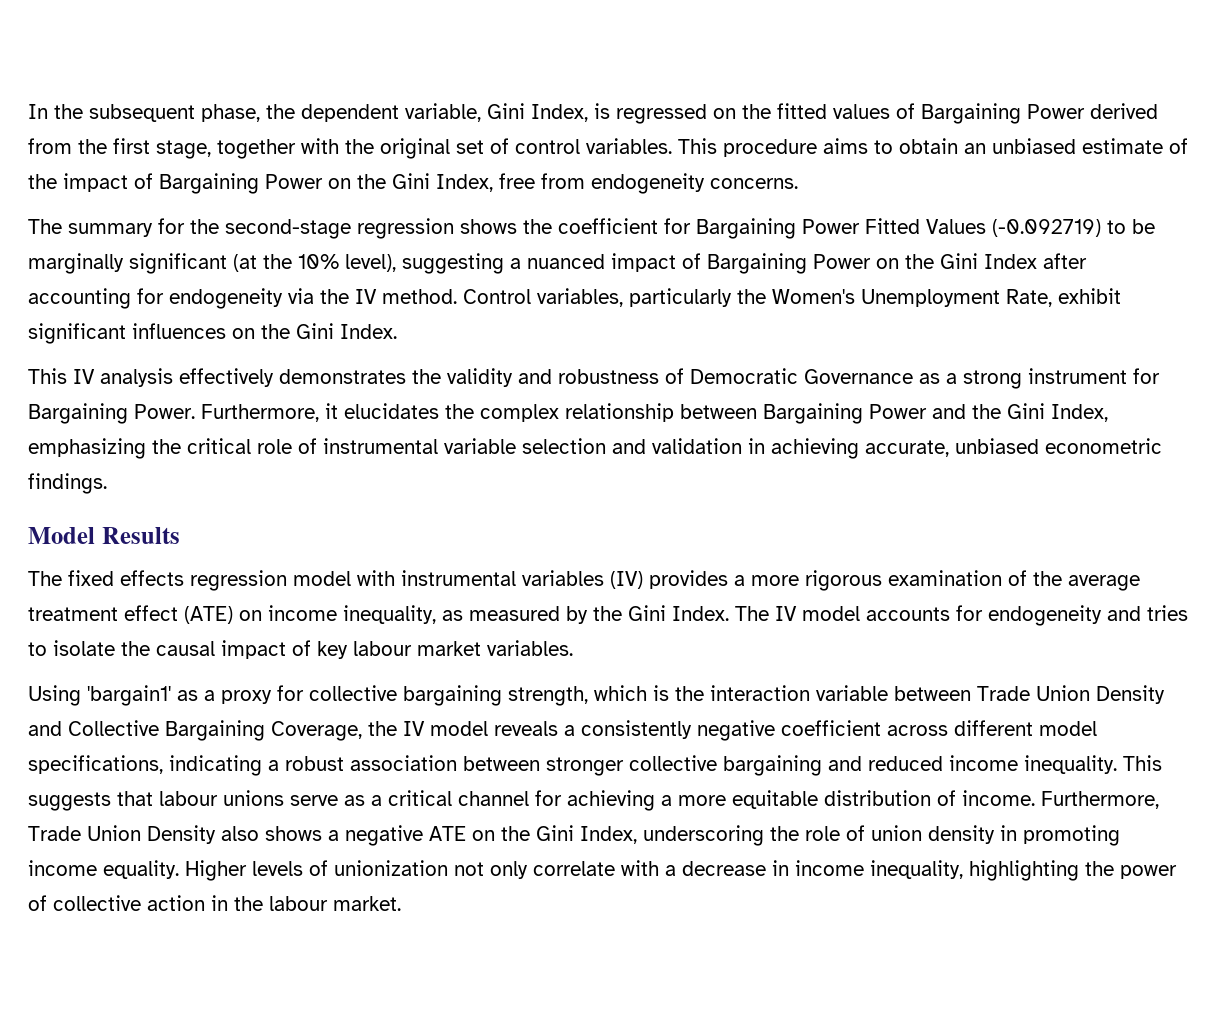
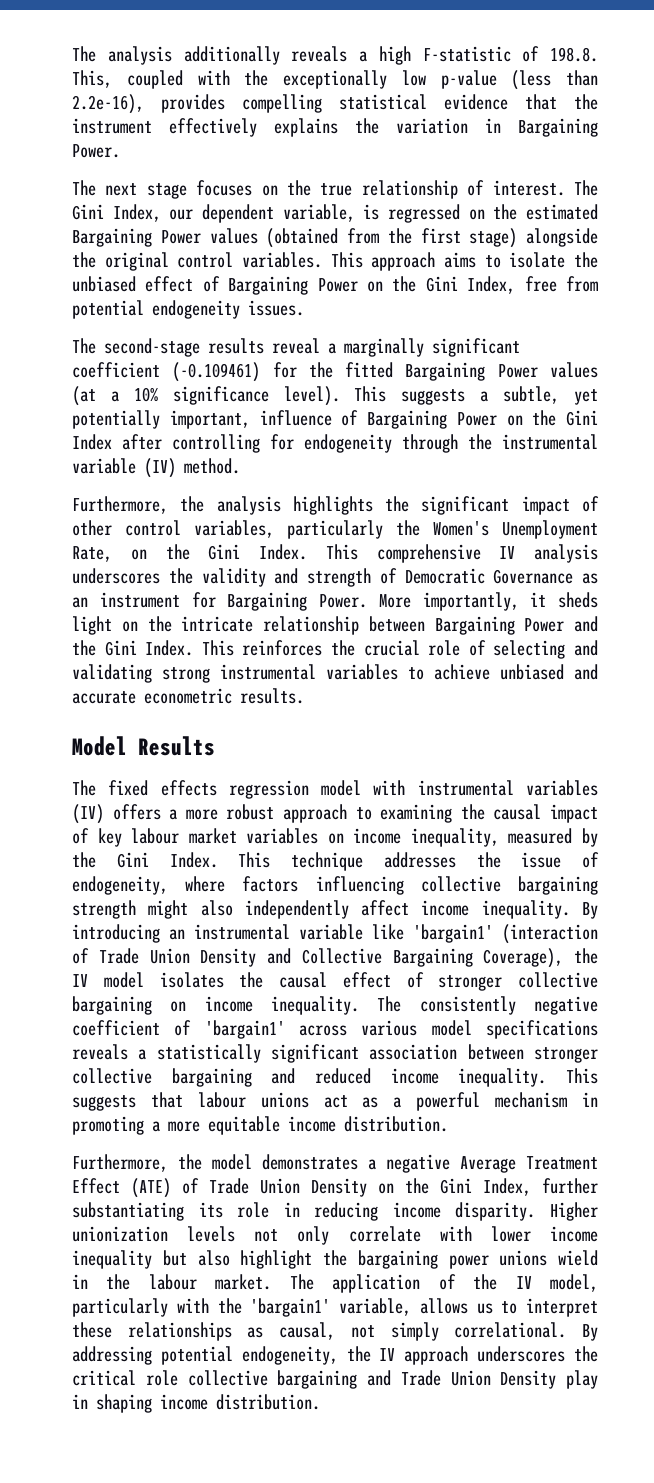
- In the subsequent phase, the dependent variable, Gini Index, is regressed on the fitted values of Bargaining Power derived from the first stage, together with the original set of control variables.
+ The analysis additionally reveals a high F-statistic of 198.8. This, coupled with the exceptionally low p-value (less than 2.2e-16), provides compelling statistical evidence that the instrument effectively explains the variation in Bargaining Power.
+ The next stage focuses on the true relationship of interest. The Gini Index, our dependent variable, is regressed on the estimated Bargaining Power values (obtained from the first stage) alongside the original control variables.
- This procedure aims to obtain an unbiased estimate of the impact of Bargaining Power on the Gini Index, free from endogeneity concerns.
- The summary for the second-stage regression shows the coefficient for Bargaining Power Fitted Values (-0.092719) to be marginally significant (at the 10% level), suggesting a nuanced impact of Bargaining Power on the Gini Index after accounting for endogeneity via the IV method. Control variables, particularly the Women's Unemployment Rate, exhibit significant influences on the Gini Index.
- This IV analysis effectively demonstrates the validity and robustness of Democratic Governance as a strong instrument for Bargaining Power.
+ This approach aims to isolate the unbiased effect of Bargaining Power on the Gini Index, free from potential endogeneity issues.
+ The second-stage results reveal a marginally significant coefficient (-0.109461) for the fitted Bargaining Power values (at a 10% significance level). This suggests a subtle, yet potentially important, influence of Bargaining Power on the Gini Index after controlling for endogeneity through the instrumental variable (IV) method.
+ Furthermore, the analysis highlights the significant impact of other control variables, particularly the Women's Unemployment Rate, on the Gini Index. This comprehensive IV analysis underscores the validity and strength of Democratic Governance as an instrument for Bargaining Power.
- Furthermore, it elucidates the complex relationship between Bargaining Power and the Gini Index, emphasizing the critical role of instrumental variable selection and validation in achieving accurate, unbiased econometric findings.
+ More importantly, it sheds light on the intricate relationship between Bargaining Power and the Gini Index. This reinforces the crucial role of selecting and validating strong instrumental variables to achieve unbiased and accurate econometric results.
- The fixed effects regression model with instrumental variables (IV) provides a more rigorous examination of the average treatment effect (ATE) on income inequality, as measured by the Gini Index. The IV model accounts for endogeneity and tries to isolate the causal impact of key labour market variables.
- Using 'bargain1' as a proxy for collective bargaining strength, which is the interaction variable between Trade Union Density and Collective Bargaining Coverage, the IV model reveals a consistently negative coefficient across different model specifications, indicating a robust association between stronger collective bargaining and reduced income inequality.
+ The fixed effects regression model with instrumental variables (IV) offers a more robust approach to examining the causal impact of key labour market variables on income inequality, measured by the Gini Index. This technique addresses the issue of endogeneity, where factors influencing collective bargaining strength might also independently affect income inequality. By introducing an instrumental variable like 'bargain1' (interaction of Trade Union Density and Collective Bargaining Coverage), the IV model isolates the causal effect of stronger collective bargaining on income inequality. The consistently negative coefficient of 'bargain1' across various model specifications reveals a statistically significant association between stronger collective bargaining and reduced income inequality.
- This suggests that labour unions serve as a critical channel for achieving a more equitable distribution of income. Furthermore, Trade Union Density also shows a negative ATE on the Gini Index, underscoring the role of union density in promoting income equality. Higher levels of unionization not only correlate with a decrease in income inequality, highlighting the power of collective action in the labour market.
+ This suggests that labour unions act as a powerful mechanism in promoting a more equitable income distribution.
+ Furthermore, the model demonstrates a negative Average Treatment Effect (ATE) of Trade Union Density on the Gini Index, further substantiating its role in reducing income disparity. Higher unionization levels not only correlate with lower income inequality but also highlight the bargaining power unions wield in the labour market. The application of the IV model, particularly with the 'bargain1' variable, allows us to interpret these relationships as causal, not simply correlational. By addressing potential endogeneity, the IV approach underscores the critical role collective bargaining and Trade Union Density play in shaping income distribution.

